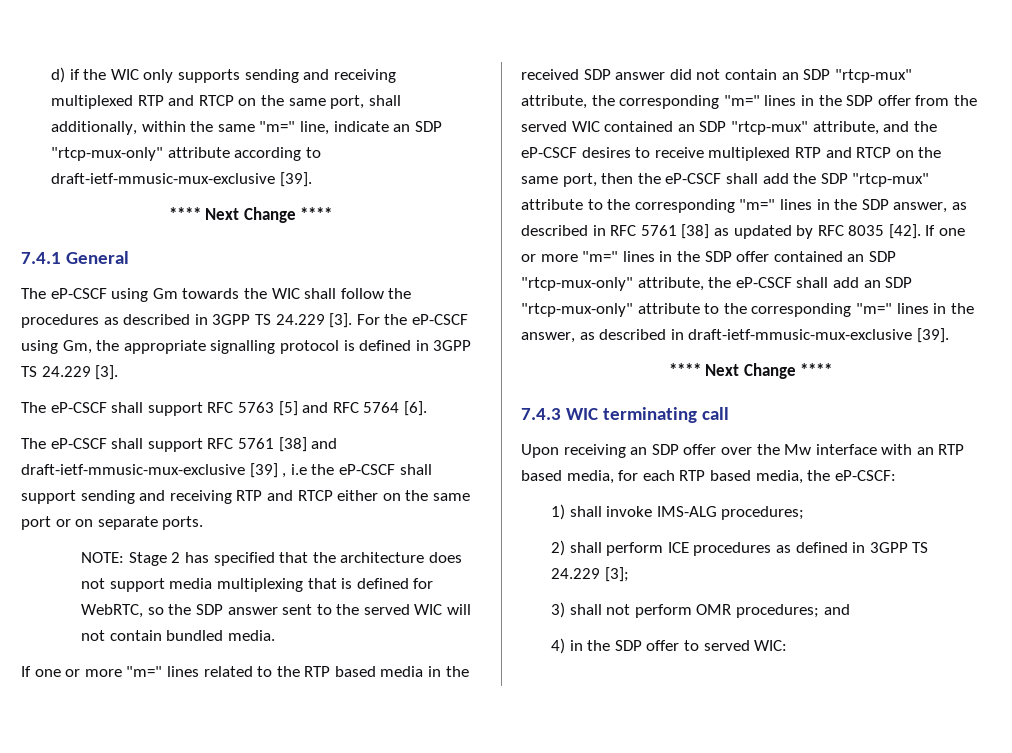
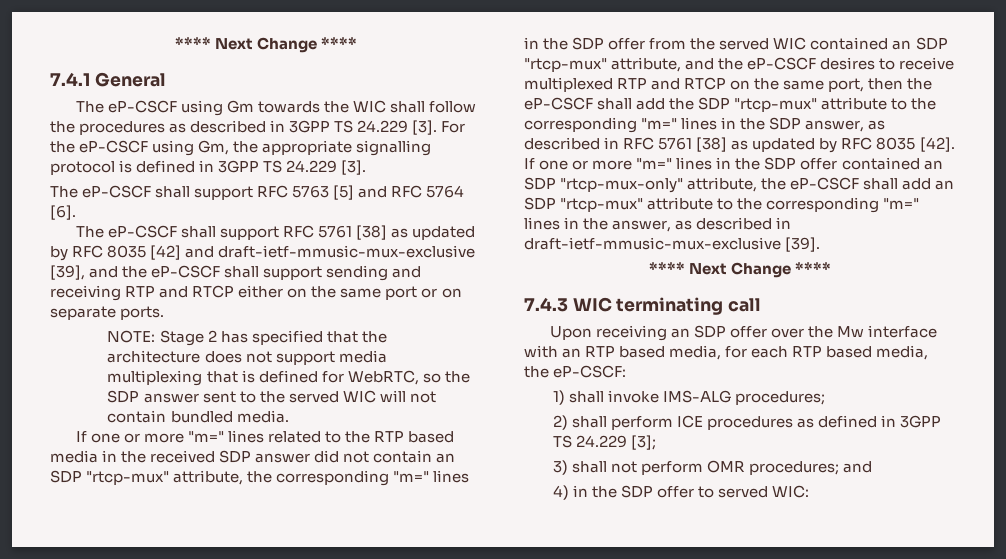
- d) if the WIC only supports sending and receiving multiplexed RTP and RTCP on the same port, shall additionally, within the same "m=" line, indicate an SDP "rtcp-mux-only" attribute according to draft-ietf-mmusic-mux-exclusive [39].
- The eP-CSCF shall support RFC 5761 [38] and draft-ietf-mmusic-mux-exclusive [39] , i.e the eP-CSCF shall support sending and receiving RTP and RTCP either on the same port or on separate ports.
+ The eP-CSCF shall support RFC 5761 [38] as updated by RFC 8035 [42] and draft-ietf-mmusic-mux-exclusive [39], and the eP-CSCF shall support sending and receiving RTP and RTCP either on the same port or on separate ports.
- If one or more "m=" lines in the SDP offer contained an SDP "rtcp-mux-only" attribute, the eP-CSCF shall add an SDP "rtcp-mux-only" attribute to the corresponding "m=" lines in the answer, as described in draft-ietf-mmusic-mux-exclusive [39].
+ If one or more "m=" lines in the SDP offer contained an SDP "rtcp-mux-only" attribute, the eP-CSCF shall add an SDP "rtcp-mux" attribute to the corresponding "m=" lines in the answer, as described in draft-ietf-mmusic-mux-exclusive [39].

